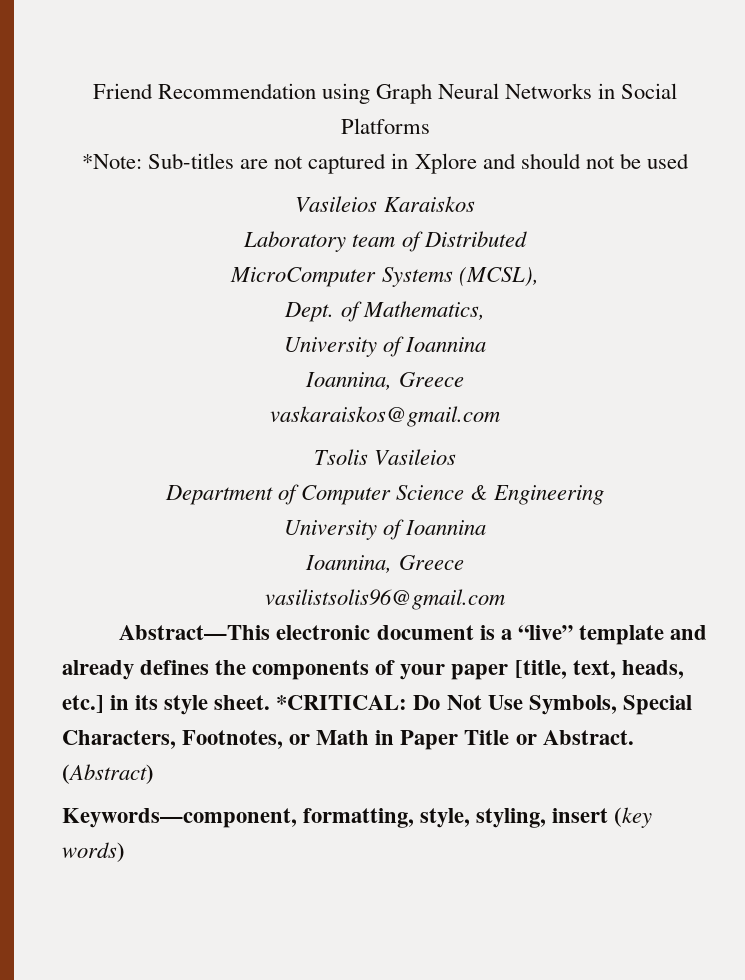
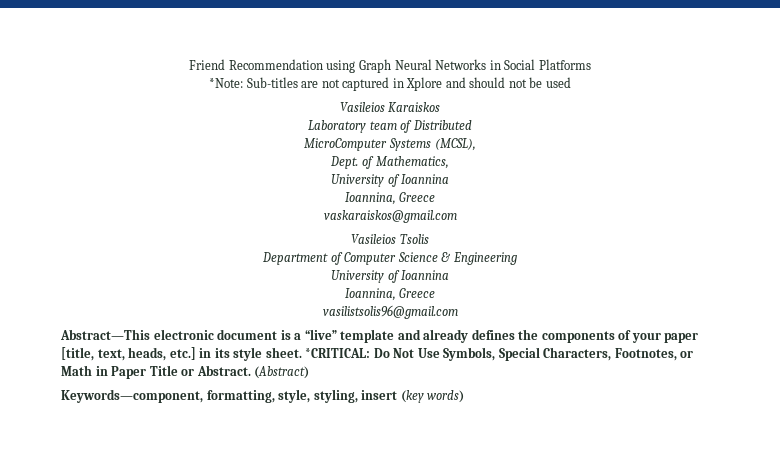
- Tsolis Vasileios
+ Vasileios Tsolis

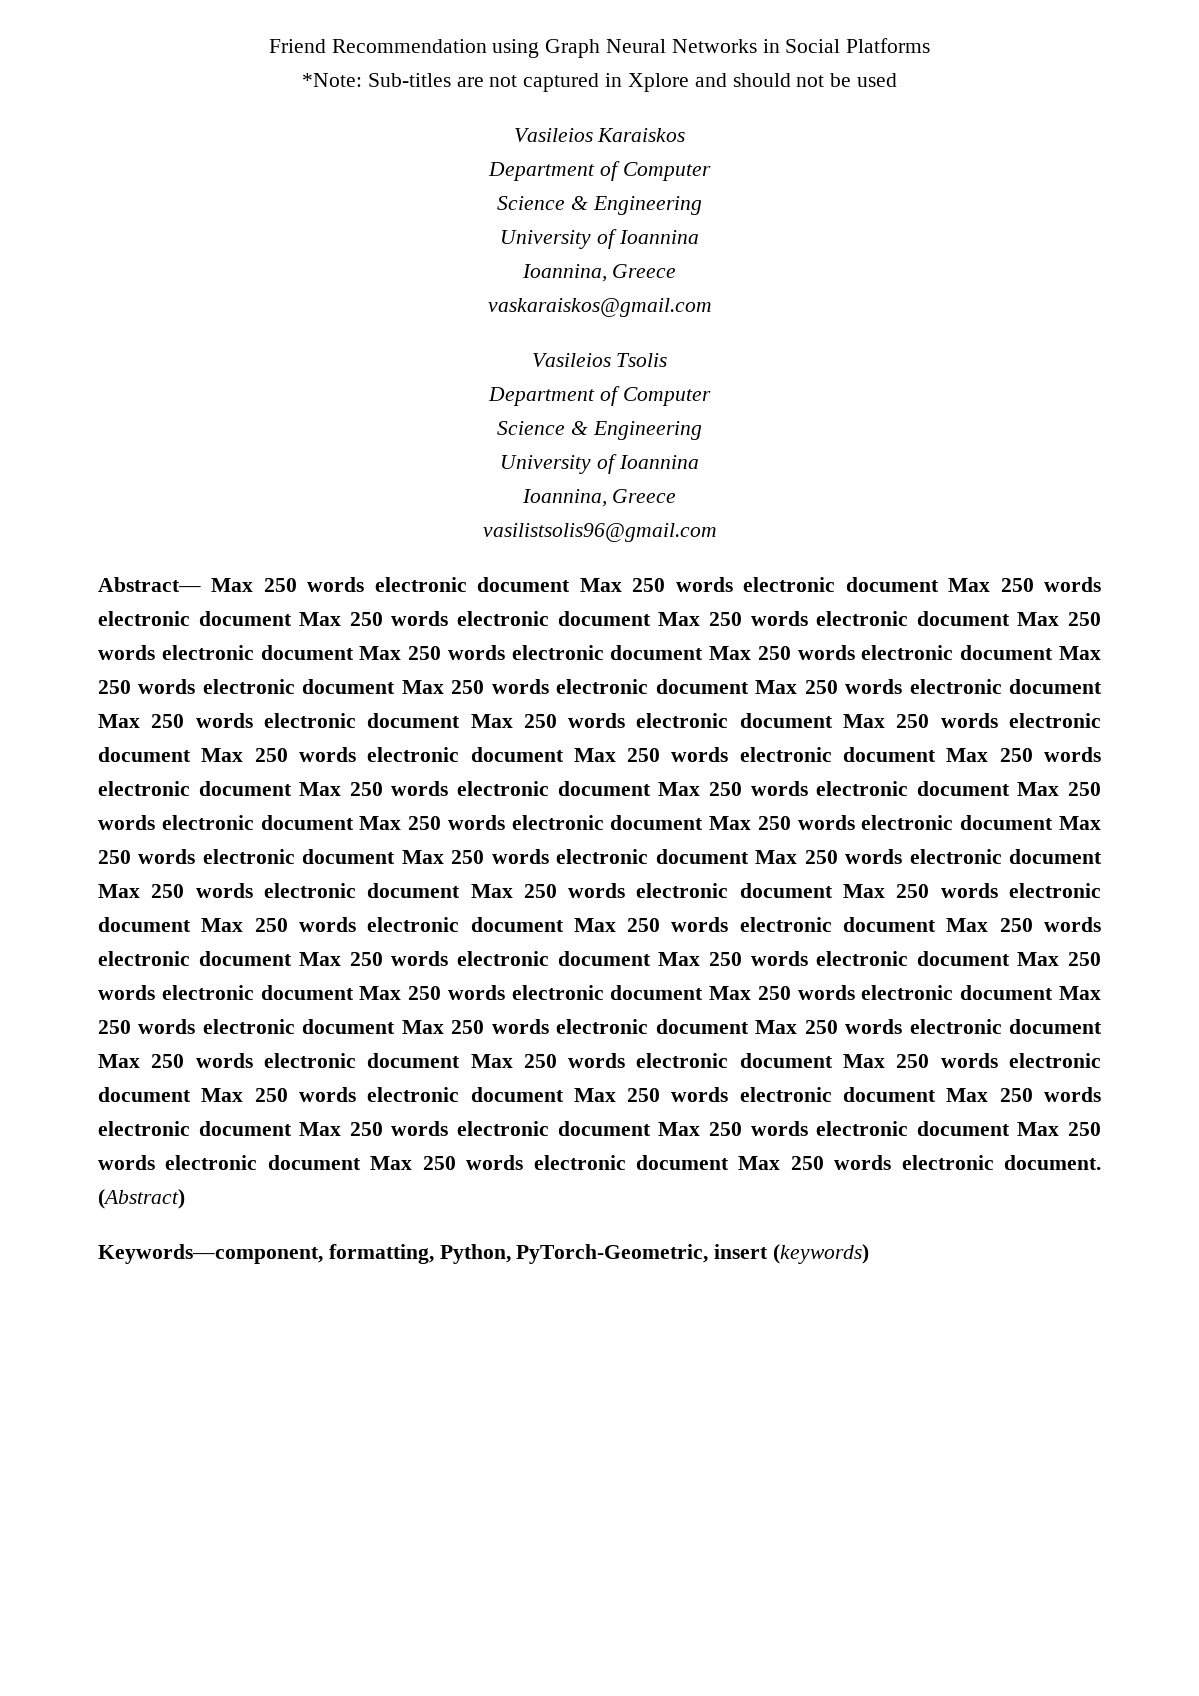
  Vasileios Karaiskos
- Laboratory team of Distributed
- MicroComputer Systems (MCSL),
- Dept. of Mathematics,
+ Department of Computer
+ Science & Engineering
  Vasileios Tsolis
- Department of Computer Science & Engineering
+ Department of Computer
+ Science & Engineering
- Abstract—This electronic document is a “live” template and already defines the components of your paper [title, text, heads, etc.] in its style sheet. *CRITICAL: Do Not Use Symbols, Special Characters, Footnotes, or Math in Paper Title or Abstract. (Abstract)
- Keywords—component, formatting, style, styling, insert (key words)
+ Abstract— Max 250 words electronic document Max 250 words electronic document Max 250 words electronic document Max 250 words electronic document Max 250 words electronic document Max 250 words electronic document Max 250 words electronic document Max 250 words electronic document Max 250 words electronic document Max 250 words electronic document Max 250 words electronic document Max 250 words electronic document Max 250 words electronic document Max 250 words electronic document Max 250 words electronic document Max 250 words electronic document Max 250 words electronic document Max 250 words electronic document Max 250 words electronic document Max 250 words electronic document Max 250 words electronic document Max 250 words electronic document Max 250 words electronic document Max 250 words electronic document Max 250 words electronic document Max 250 words electronic document Max 250 words electronic document Max 250 words electronic document Max 250 words electronic document Max 250 words electronic document Max 250 words electronic document Max 250 words electronic document Max 250 words electronic document Max 250 words electronic document Max 250 words electronic document Max 250 words electronic document Max 250 words electronic document Max 250 words electronic document Max 250 words electronic document Max 250 words electronic document Max 250 words electronic document Max 250 words electronic document Max 250 words electronic document Max 250 words electronic document Max 250 words electronic document Max 250 words electronic document Max 250 words electronic document Max 250 words electronic document Max 250 words electronic document Max 250 words electronic document. (Abstract)
+ Keywords—component, formatting, Python, PyTorch-Geometric, insert (keywords)

